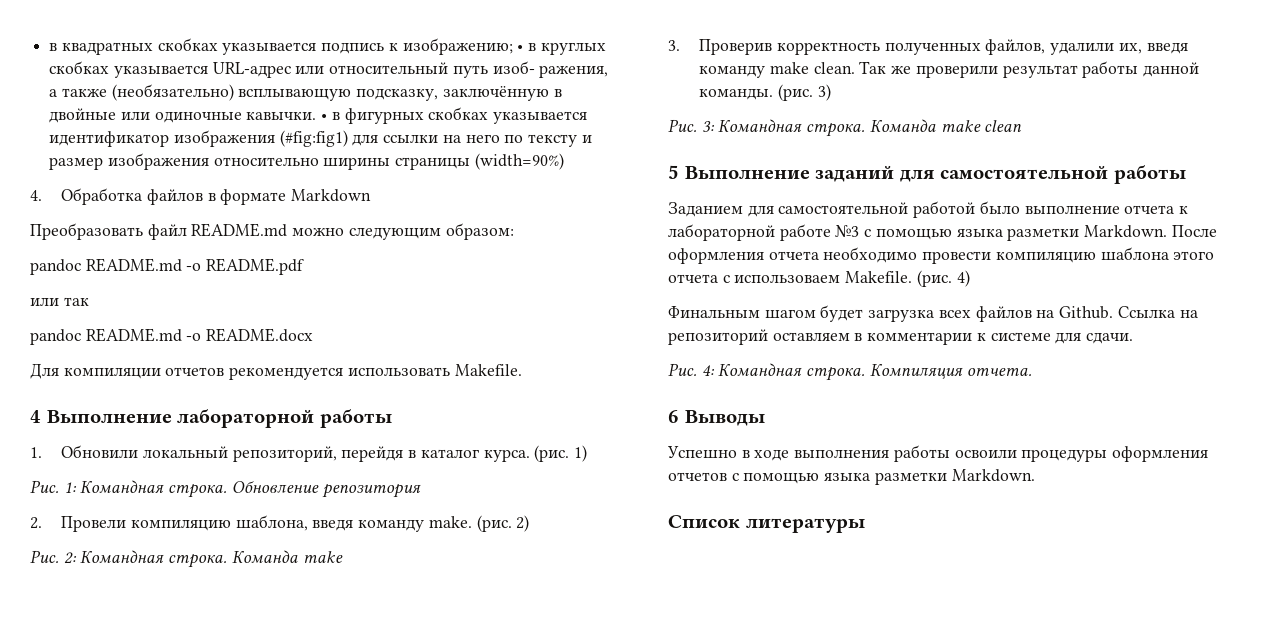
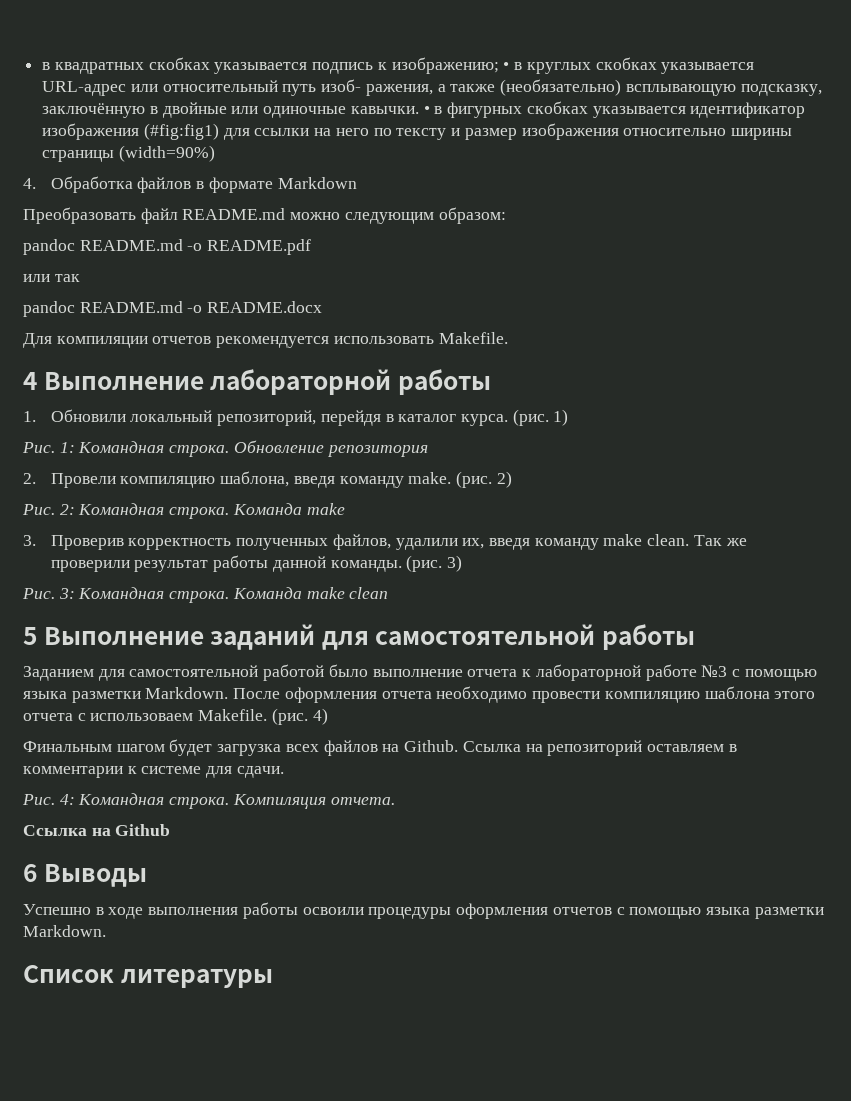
+ Ссылка на Github

